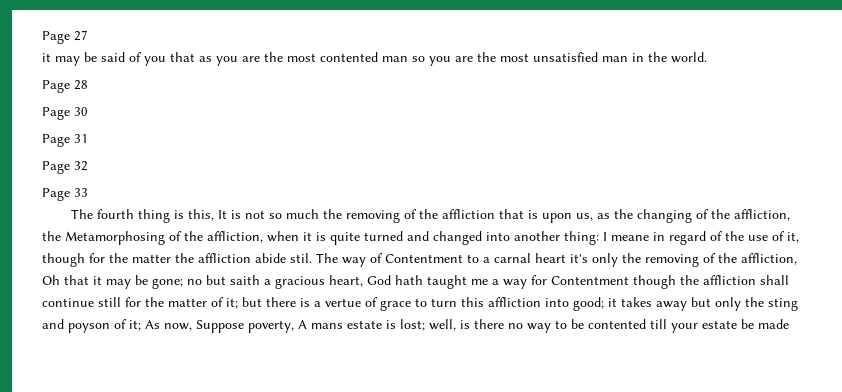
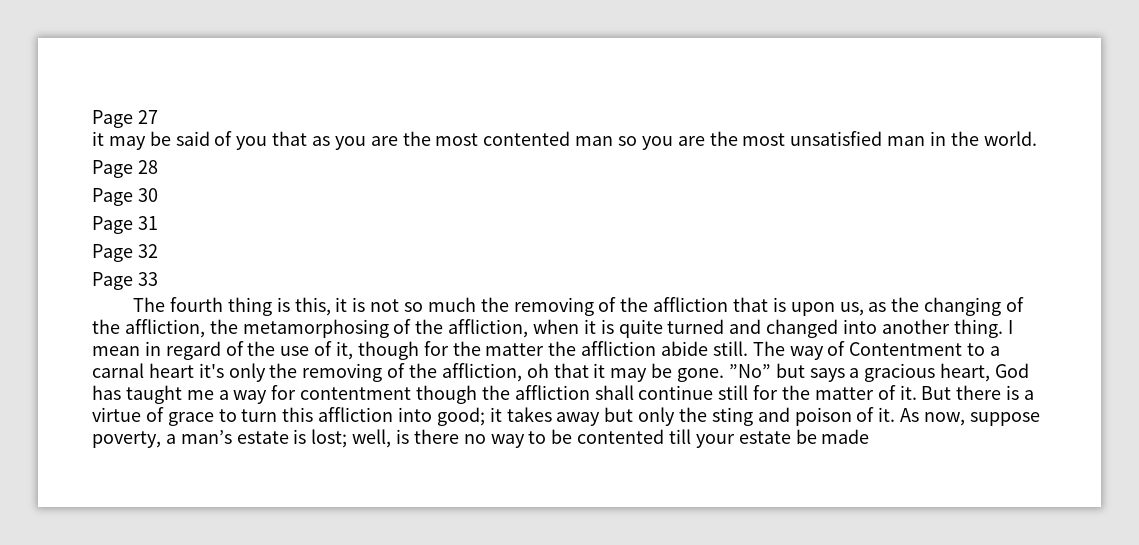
- The fourth thing is this, It is not so much the removing of the affliction that is upon us, as the changing of the affliction, the Metamorphosing of the affliction, when it is quite turned and changed into another thing: I meane in regard of the use of it, though for the matter the affliction abide stil.
+ The fourth thing is this, it is not so much the removing of the affliction that is upon us, as the changing of the affliction, the metamorphosing of the affliction, when it is quite turned and changed into another thing. I mean in regard of the use of it, though for the matter the affliction abide still.
- The way of Contentment to a carnal heart it's only the removing of the affliction, Oh that it may be gone; no but saith a gracious heart, God hath taught me a way for Contentment though the affliction shall continue still for the matter of it; but there is a vertue of grace to turn this affliction into good;
+ The way of Contentment to a carnal heart it's only the removing of the affliction, oh that it may be gone. ”No” but says a gracious heart, God has taught me a way for contentment though the affliction shall continue still for the matter of it. But there is a virtue of grace to turn this affliction into good;
- it takes away but only the sting and poyson of it; As now, Suppose poverty, A mans estate is lost;
+ it takes away but only the sting and poison of it. As now, suppose poverty, a man’s estate is lost;

